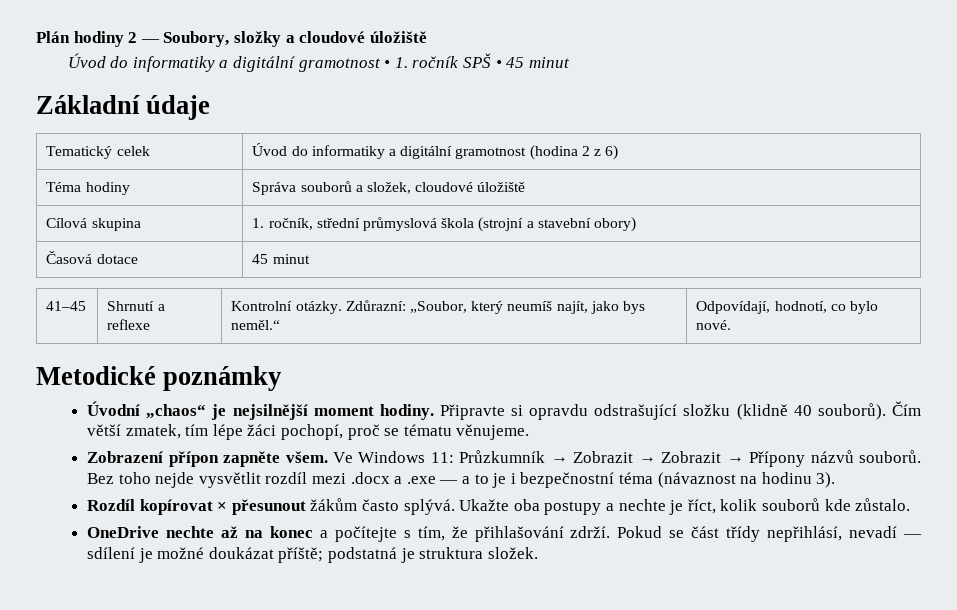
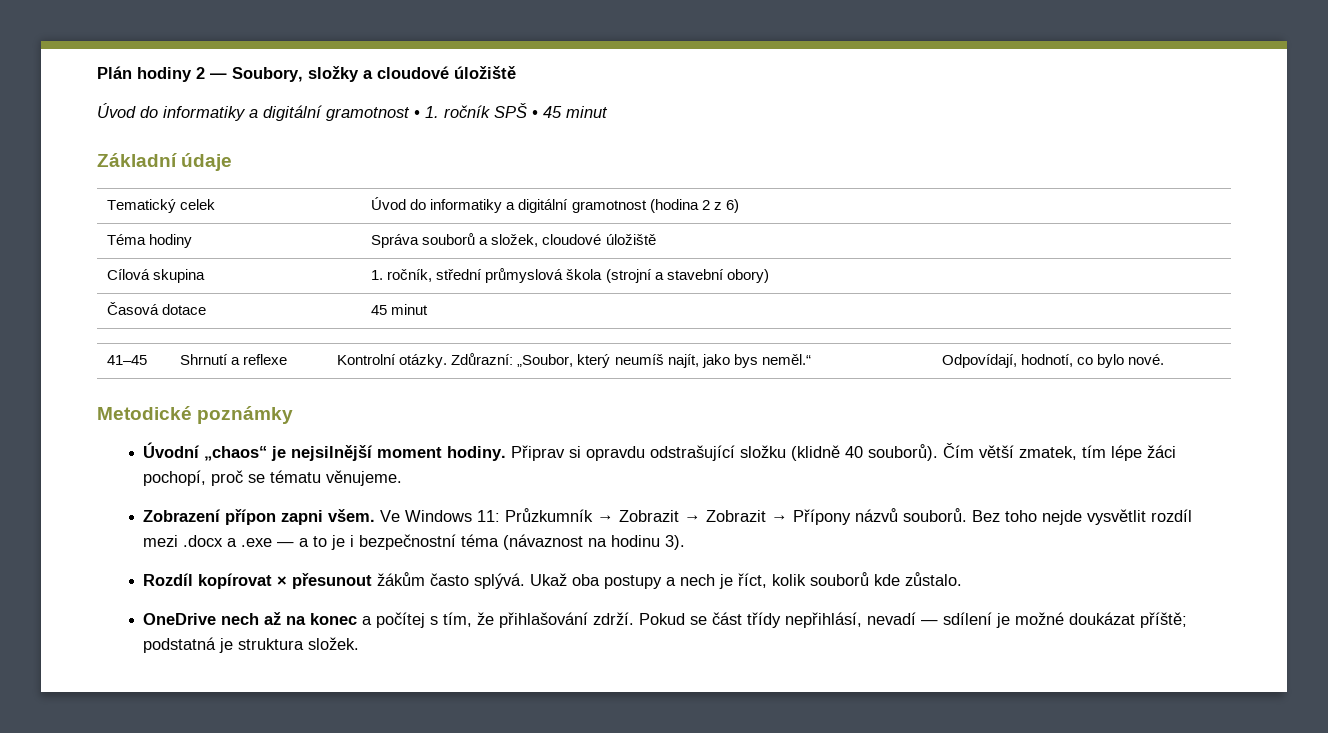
- Připravte si opravdu odstrašující složku (klidně 40 souborů).
+ Připrav si opravdu odstrašující složku (klidně 40 souborů).
- Zobrazení přípon zapněte všem.
+ Zobrazení přípon zapni všem.
- Ukažte oba postupy a nechte je říct, kolik souborů kde zůstalo.
+ Ukaž oba postupy a nech je říct, kolik souborů kde zůstalo.
- OneDrive nechte až na konec a počítejte s tím, že přihlašování zdrží.
+ OneDrive nech až na konec a počítej s tím, že přihlašování zdrží.

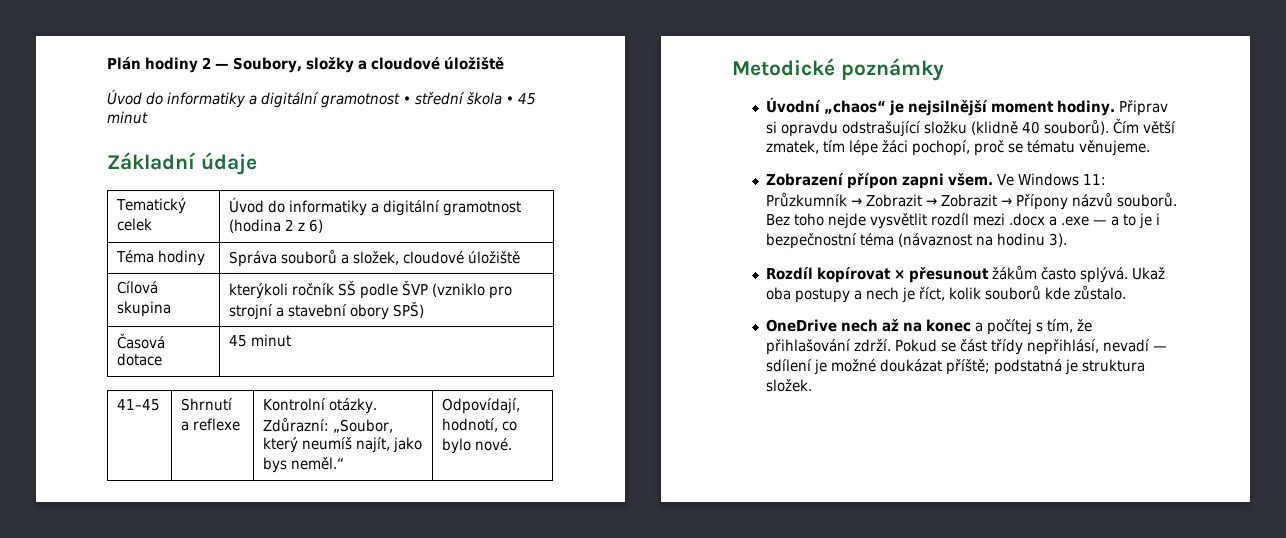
- Úvod do informatiky a digitální gramotnost • 1. ročník SPŠ • 45 minut
+ Úvod do informatiky a digitální gramotnost • střední škola • 45 minut
- Cílová skupina | 1. ročník, střední průmyslová škola (strojní a stavební obory)
+ Cílová skupina | kterýkoli ročník SŠ podle ŠVP (vzniklo pro strojní a stavební obory SPŠ)

